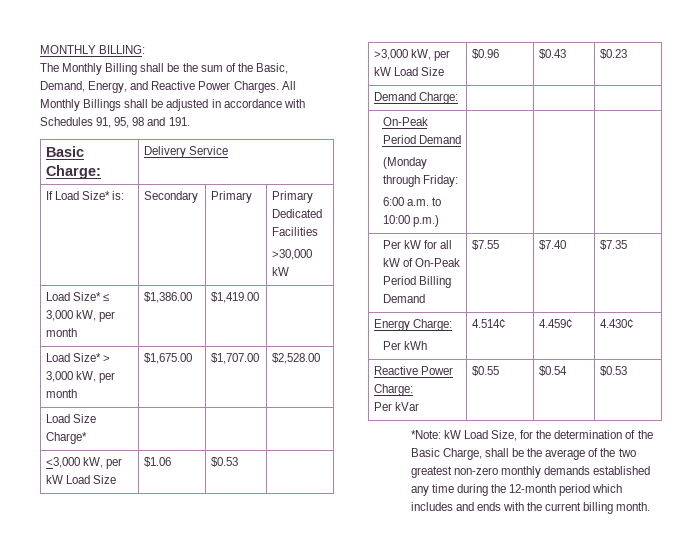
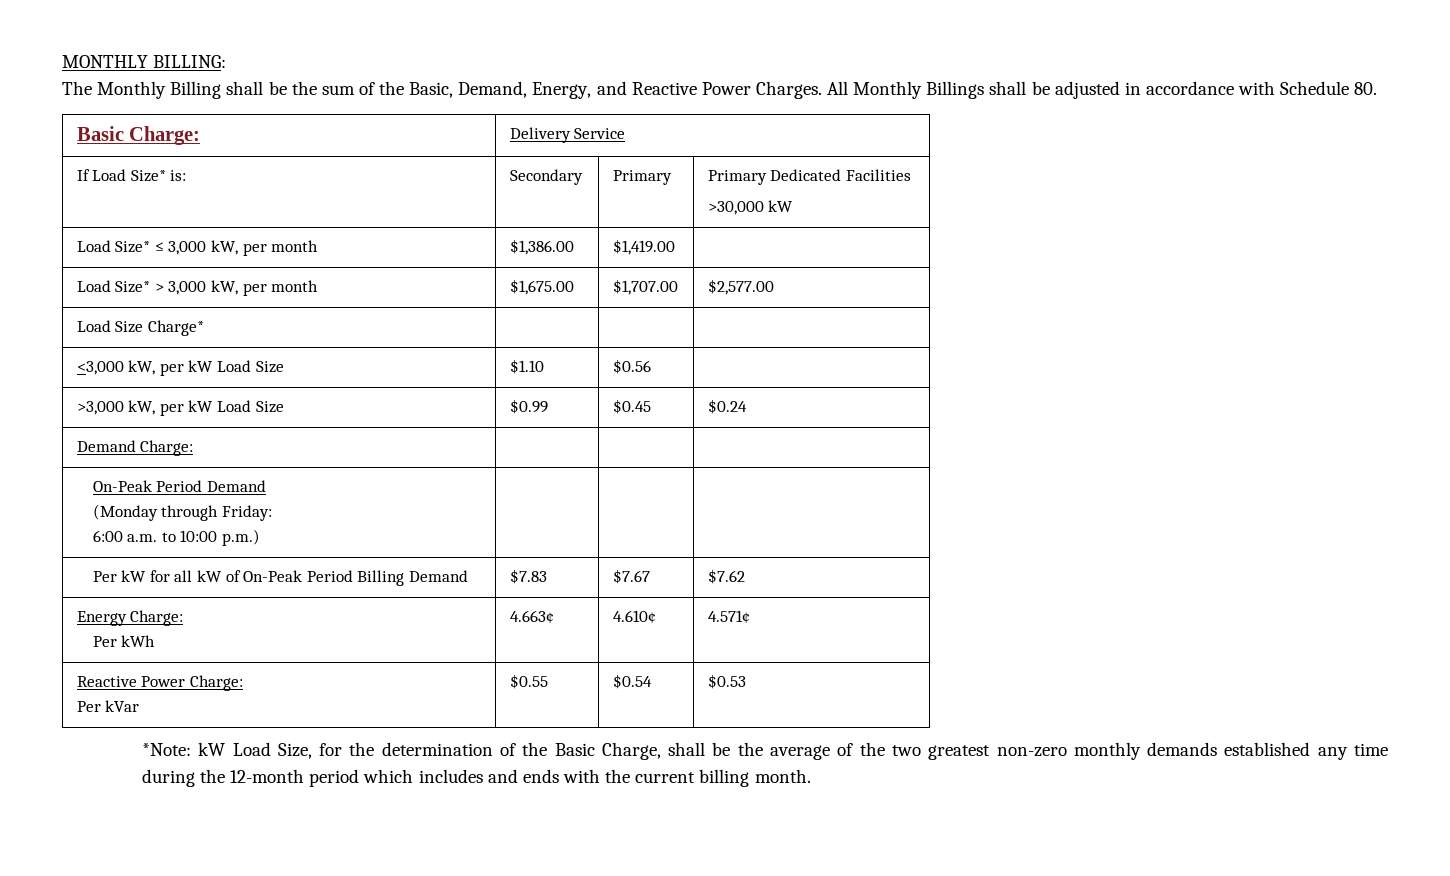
- All Monthly Billings shall be adjusted in accordance with Schedules 91, 95, 98 and 191.
+ All Monthly Billings shall be adjusted in accordance with Schedule 80.
- Load Size* > 3,000 kW, per month | $1,675.00 | $1,707.00 | $2,528.00
+ Load Size* > 3,000 kW, per month | $1,675.00 | $1,707.00 | $2,577.00
- <3,000 kW, per kW Load Size | $1.06 | $0.53 |
+ <3,000 kW, per kW Load Size | $1.10 | $0.56 |
- >3,000 kW, per kW Load Size | $0.96 | $0.43 | $0.23
+ >3,000 kW, per kW Load Size | $0.99 | $0.45 | $0.24
- Per kW for all kW of On-Peak Period Billing Demand | $7.55 | $7.40 | $7.35
+ Per kW for all kW of On-Peak Period Billing Demand | $7.83 | $7.67 | $7.62
  Energy Charge:
- Per kWh | 4.514¢ | 4.459¢ | 4.430¢
+ Per kWh | 4.663¢ | 4.610¢ | 4.571¢

